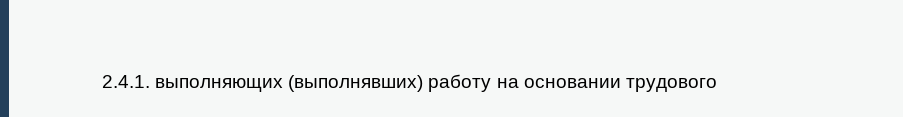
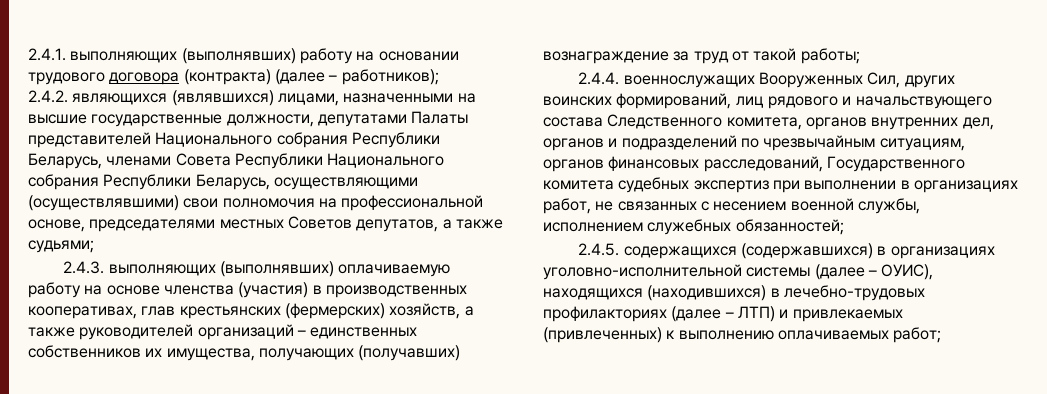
- 2.4.1. выполняющих (выполнявших) работу на основании трудового
+ 2.4.1. выполняющих (выполнявших) работу на основании трудового договора (контракта) (далее – работников);
+ 2.4.2. являющихся (являвшихся) лицами, назначенными на высшие государственные должности, депутатами Палаты представителей Национального собрания Республики Беларусь, членами Совета Республики Национального собрания Республики Беларусь, осуществляющими (осуществлявшими) свои полномочия на профессиональной основе, председателями местных Советов депутатов, а также судьями;
+ 2.4.3. выполняющих (выполнявших) оплачиваемую работу на основе членства (участия) в производственных кооперативах, глав крестьянских (фермерских) хозяйств, а также руководителей организаций – единственных собственников их имущества, получающих (получавших) вознаграждение за труд от такой работы;
+ 2.4.4. военнослужащих Вооруженных Сил, других воинских формирований, лиц рядового и начальствующего состава Следственного комитета, органов внутренних дел, органов и подразделений по чрезвычайным ситуациям, органов финансовых расследований, Государственного комитета судебных экспертиз при выполнении в организациях работ, не связанных с несением военной службы, исполнением служебных обязанностей;
+ 2.4.5. содержащихся (содержавшихся) в организациях уголовно-исполнительной системы (далее – ОУИС), находящихся (находившихся) в лечебно-трудовых профилакториях (далее – ЛТП) и привлекаемых (привлеченных) к выполнению оплачиваемых работ;

